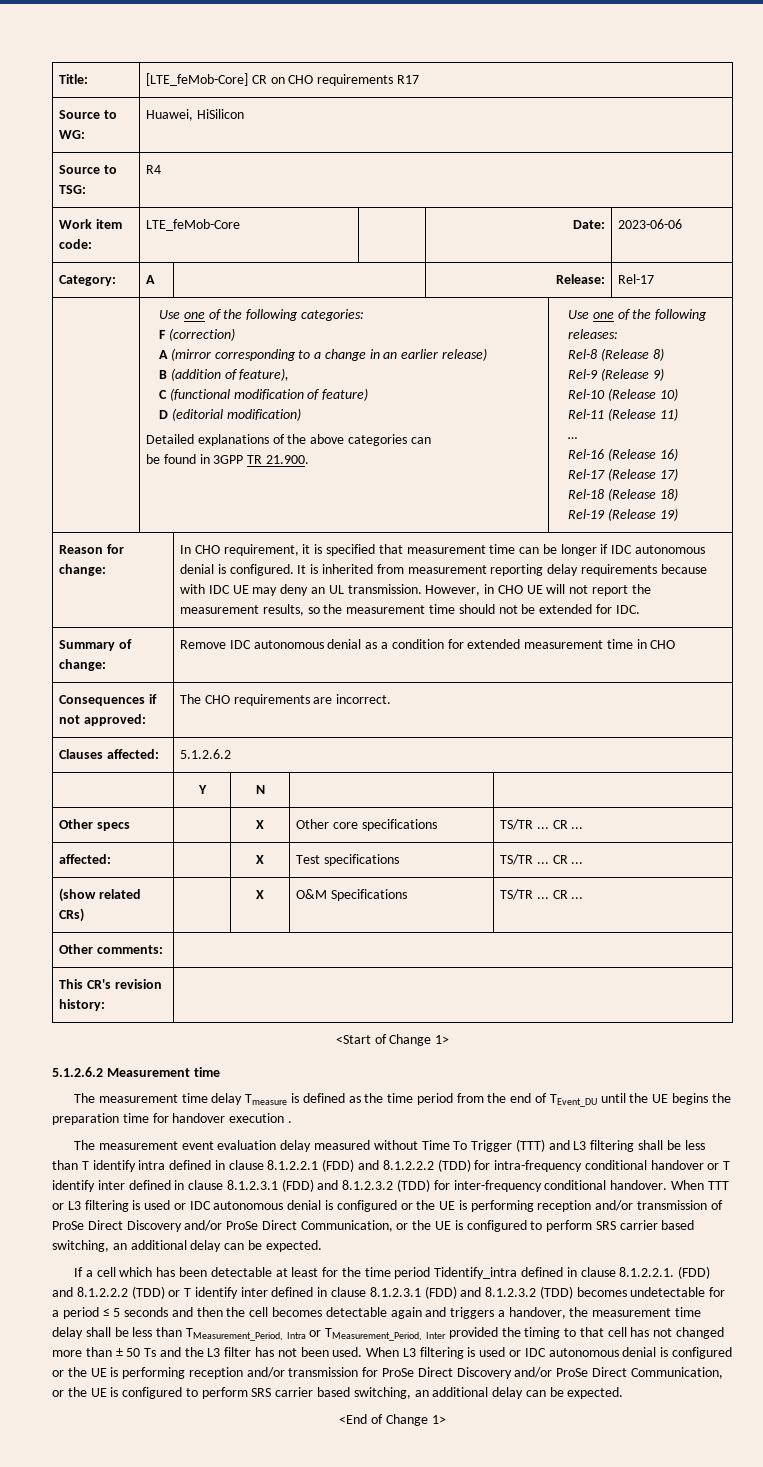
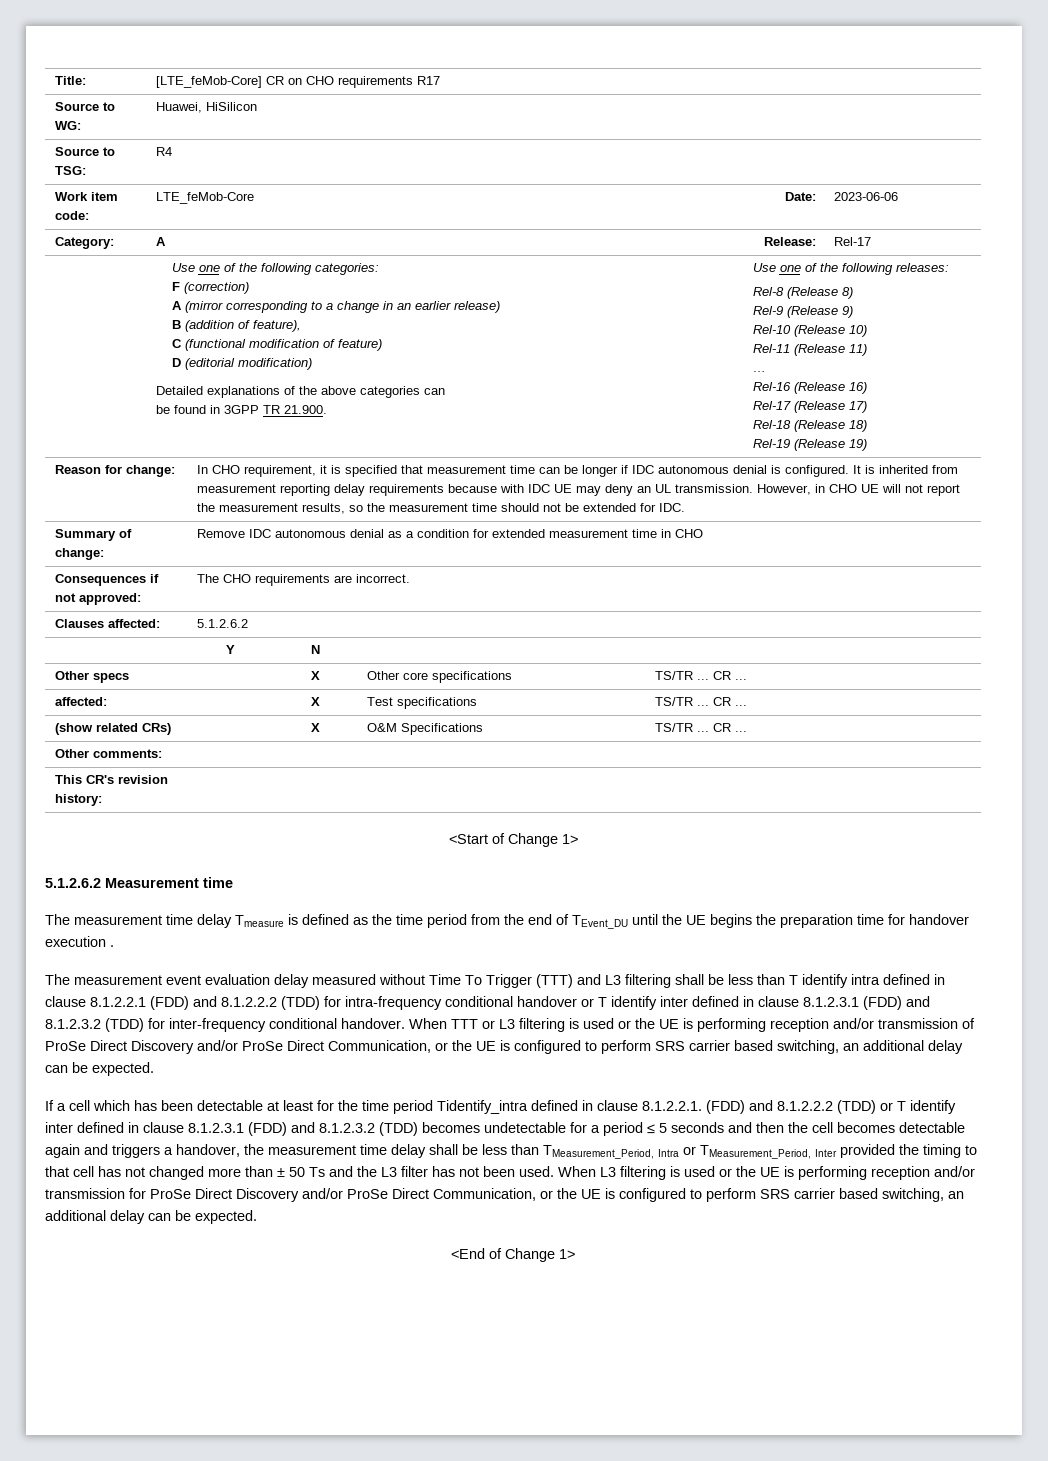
- When TTT or L3 filtering is used or IDC autonomous denial is configured or the UE is performing reception and/or transmission of ProSe Direct Discovery and/or ProSe Direct Communication, or the UE is configured to perform SRS carrier based switching, an additional delay can be expected.
+ When TTT or L3 filtering is used or the UE is performing reception and/or transmission of ProSe Direct Discovery and/or ProSe Direct Communication, or the UE is configured to perform SRS carrier based switching, an additional delay can be expected.
- When L3 filtering is used or IDC autonomous denial is configured or the UE is performing reception and/or transmission for ProSe Direct Discovery and/or ProSe Direct Communication, or the UE is configured to perform SRS carrier based switching, an additional delay can be expected.
+ When L3 filtering is used or the UE is performing reception and/or transmission for ProSe Direct Discovery and/or ProSe Direct Communication, or the UE is configured to perform SRS carrier based switching, an additional delay can be expected.

